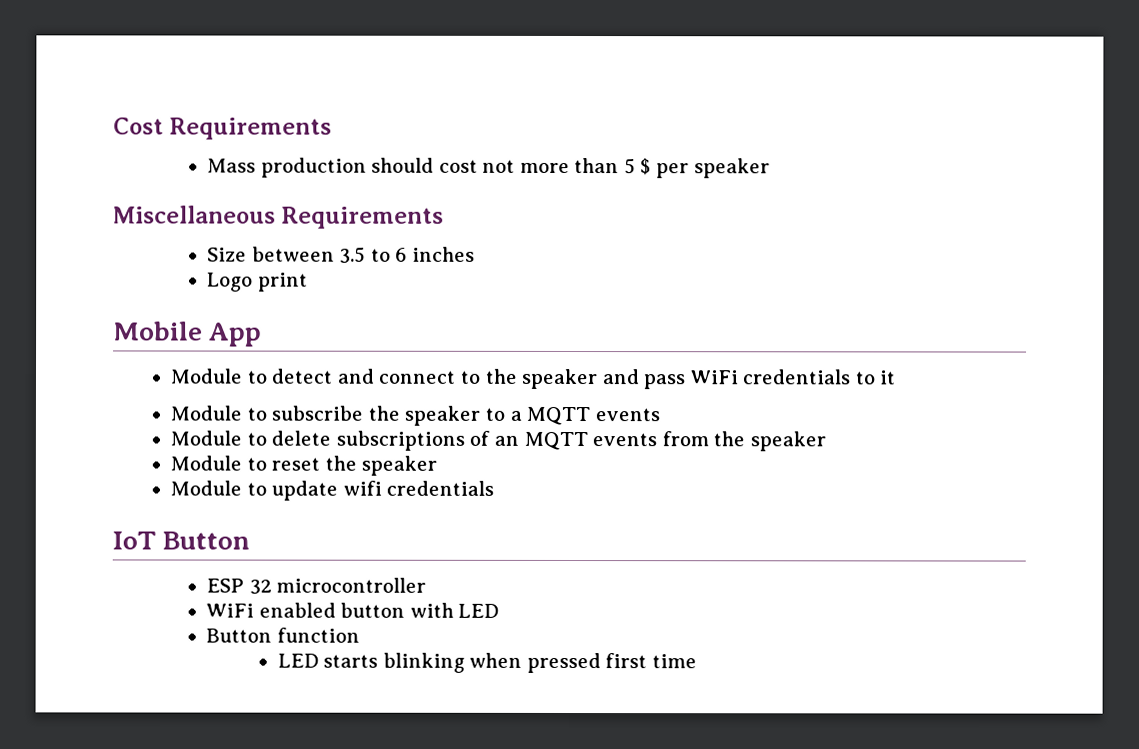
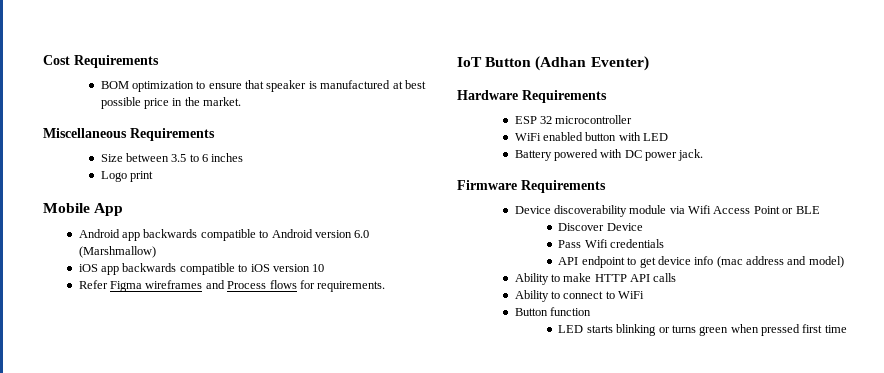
- Mass production should cost not more than 5 $ per speaker
+ BOM optimization to ensure that speaker is manufactured at best possible price in the market.
- Module to detect and connect to the speaker and pass WiFi credentials to it
- Module to subscribe the speaker to a MQTT events
- Module to delete subscriptions of an MQTT events from the speaker
- Module to reset the speaker
- Module to update wifi credentials
- IoT Button
+ Android app backwards compatible to Android version 6.0 (Marshmallow)
+ iOS app backwards compatible to iOS version 10
+ Refer Figma wireframes and Process flows for requirements.
+ IoT Button (Adhan Eventer)
+ Hardware Requirements
+ Battery powered with DC power jack.
+ Firmware Requirements
+ Device discoverability module via Wifi Access Point or BLE
+ Discover Device
+ Pass Wifi credentials
+ API endpoint to get device info (mac address and model)
+ Ability to make HTTP API calls
+ Ability to connect to WiFi
- LED starts blinking when pressed first time
+ LED starts blinking or turns green when pressed first time

